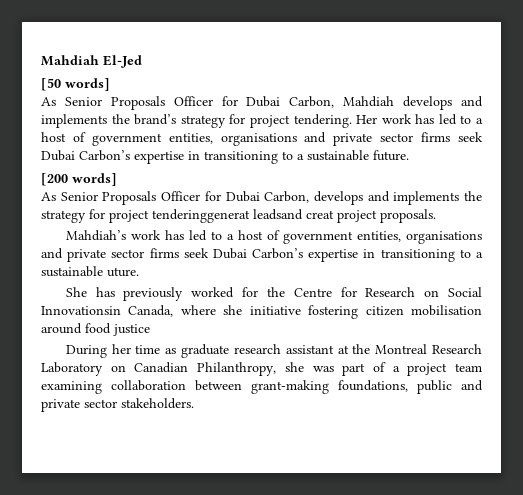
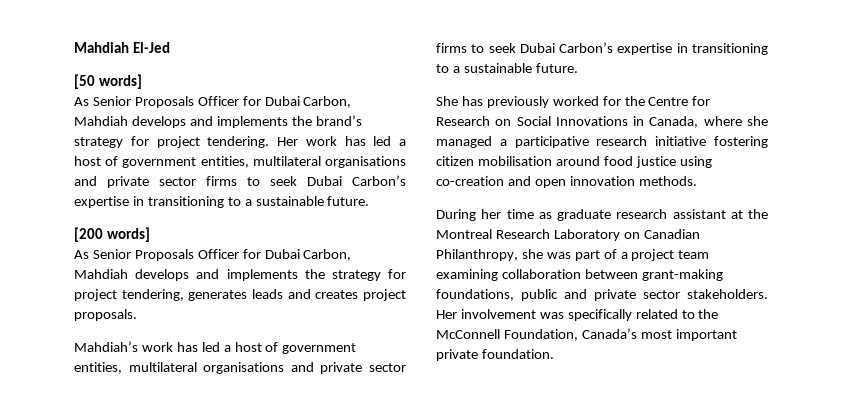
- Her work has led to a host of government entities, organisations and private sector firms seek Dubai Carbon’s expertise in transitioning to a sustainable future.
+ Her work has led a host of government entities, multilateral organisations and private sector firms to seek Dubai Carbon’s expertise in transitioning to a sustainable future.
- As Senior Proposals Officer for Dubai Carbon, develops and implements the strategy for project tenderinggenerat leadsand creat project proposals.
+ As Senior Proposals Officer for Dubai Carbon, Mahdiah develops and implements the strategy for project tendering, generates leads and creates project proposals.
- Mahdiah’s work has led to a host of government entities, organisations and private sector firms seek Dubai Carbon’s expertise in transitioning to a sustainable uture.
+ Mahdiah’s work has led a host of government entities, multilateral organisations and private sector firms to seek Dubai Carbon’s expertise in transitioning to a sustainable future.
- She has previously worked for the Centre for Research on Social Innovationsin Canada, where she initiative fostering citizen mobilisation around food justice
+ She has previously worked for the Centre for Research on Social Innovations in Canada, where she managed a participative research initiative fostering citizen mobilisation around food justice using co-creation and open innovation methods.
+ Her involvement was specifically related to the McConnell Foundation, Canada’s most important private foundation.

